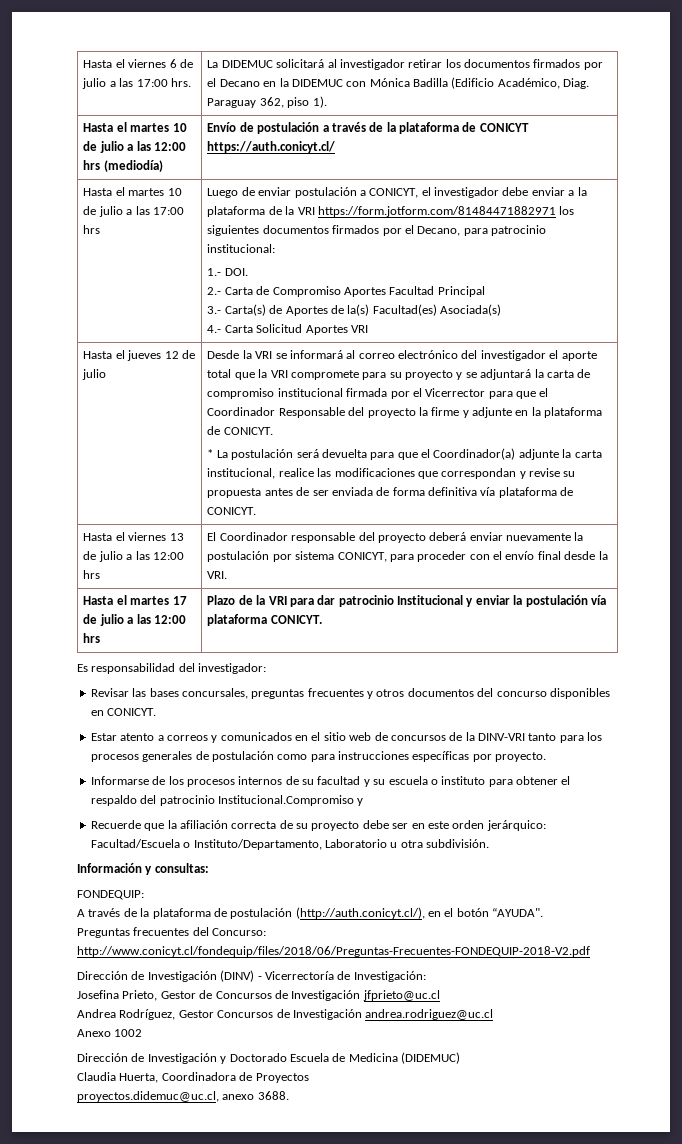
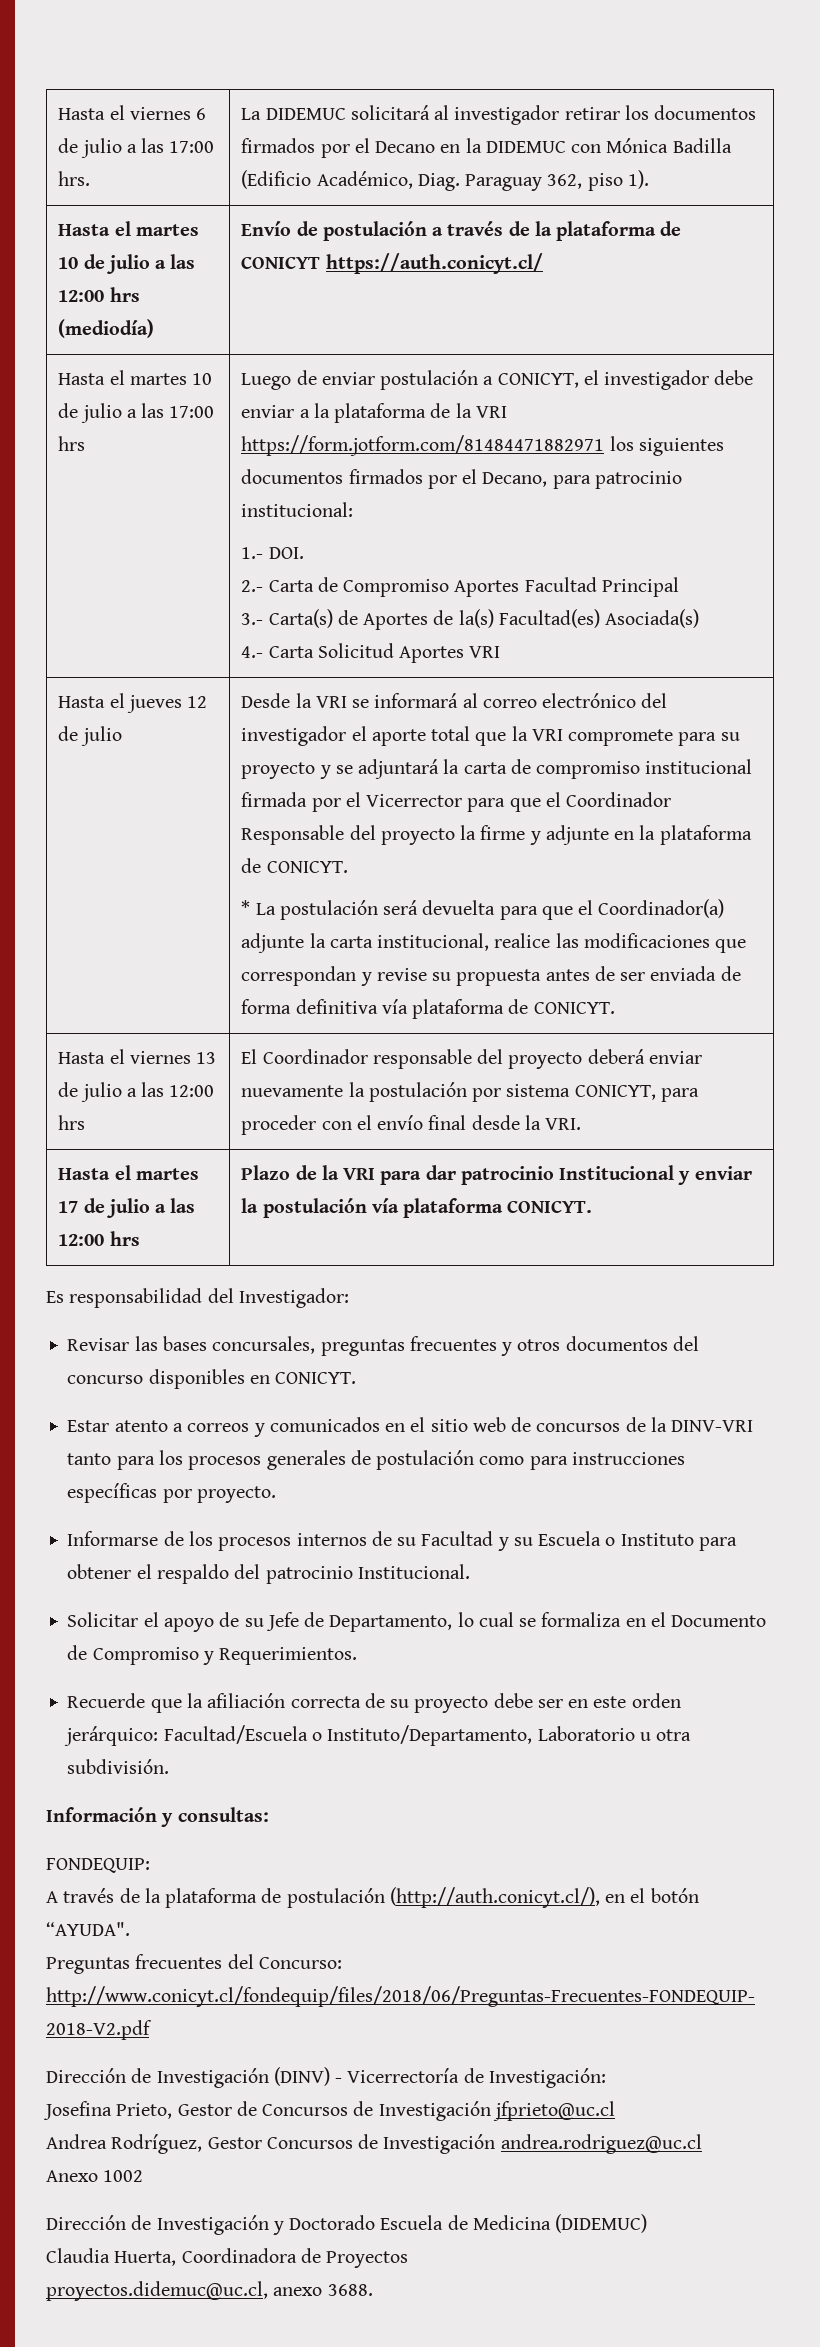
- Es responsabilidad del investigador:
+ Es responsabilidad del Investigador:
- Informarse de los procesos internos de su facultad y su escuela o instituto para obtener el respaldo del patrocinio Institucional.Compromiso y
+ Informarse de los procesos internos de su Facultad y su Escuela o Instituto para obtener el respaldo del patrocinio Institucional.
+ Solicitar el apoyo de su Jefe de Departamento, lo cual se formaliza en el Documento de Compromiso y Requerimientos.

